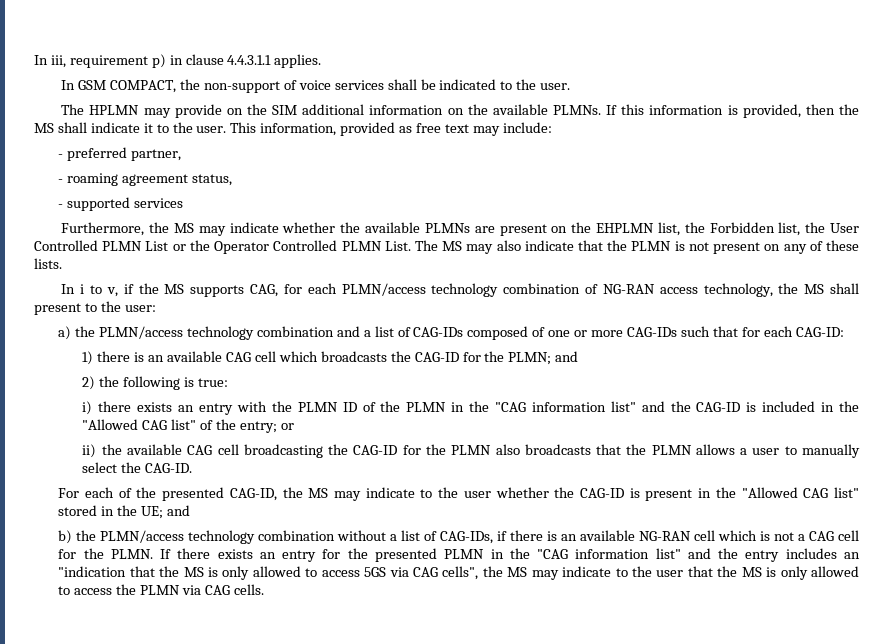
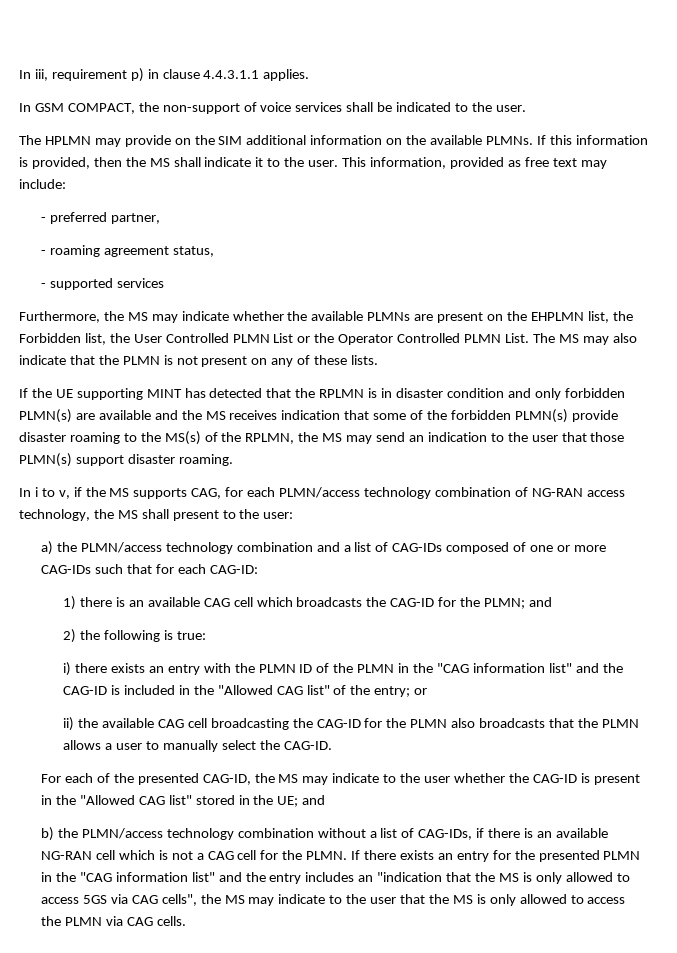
+ If the UE supporting MINT has detected that the RPLMN is in disaster condition and only forbidden PLMN(s) are available and the MS receives indication that some of the forbidden PLMN(s) provide disaster roaming to the MS(s) of the RPLMN, the MS may send an indication to the user that those PLMN(s) support disaster roaming.

